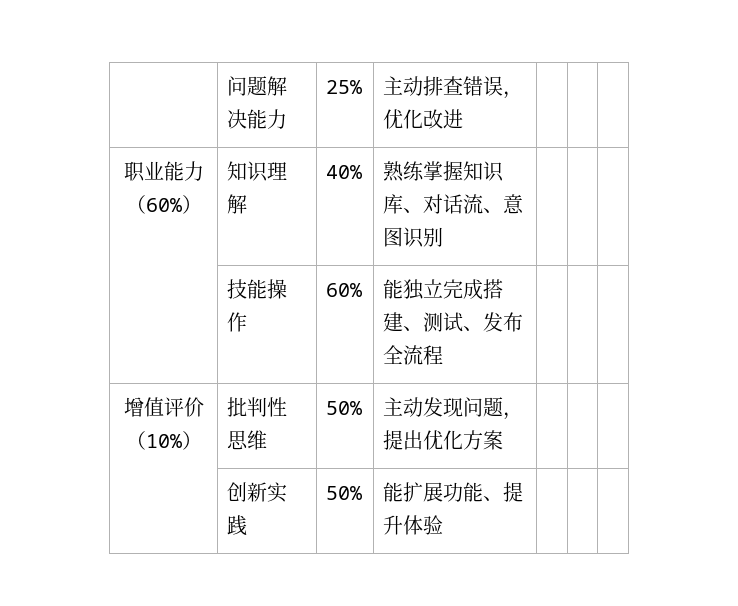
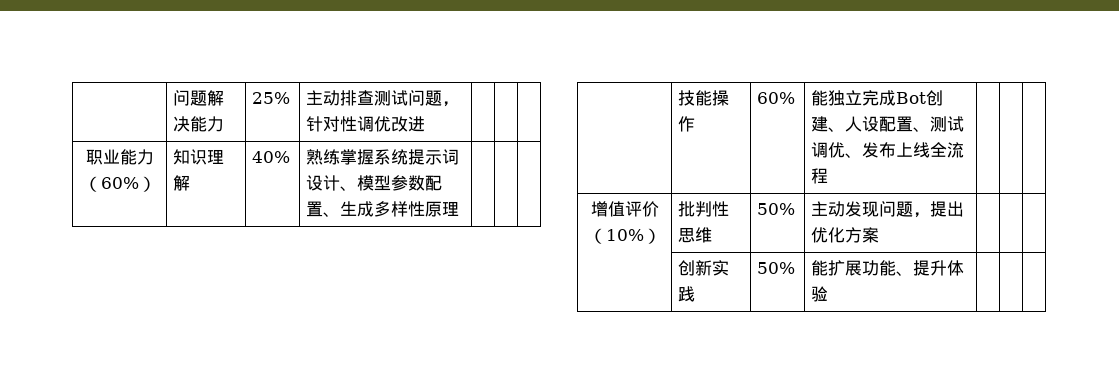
- | 问题解决能力 | 25% | 主动排查错误，优化改进 | | |
+ | 问题解决能力 | 25% | 主动排查测试问题，针对性调优改进 | | |
- 职业能力（60%） | 知识理解 | 40% | 熟练掌握知识库、对话流、意图识别 | | |
+ 职业能力（60%） | 知识理解 | 40% | 熟练掌握系统提示词设计、模型参数配置、生成多样性原理 | | |
- | 技能操作 | 60% | 能独立完成搭建、测试、发布全流程 | | |
+ | 技能操作 | 60% | 能独立完成Bot创建、人设配置、测试调优、发布上线全流程 | | |

